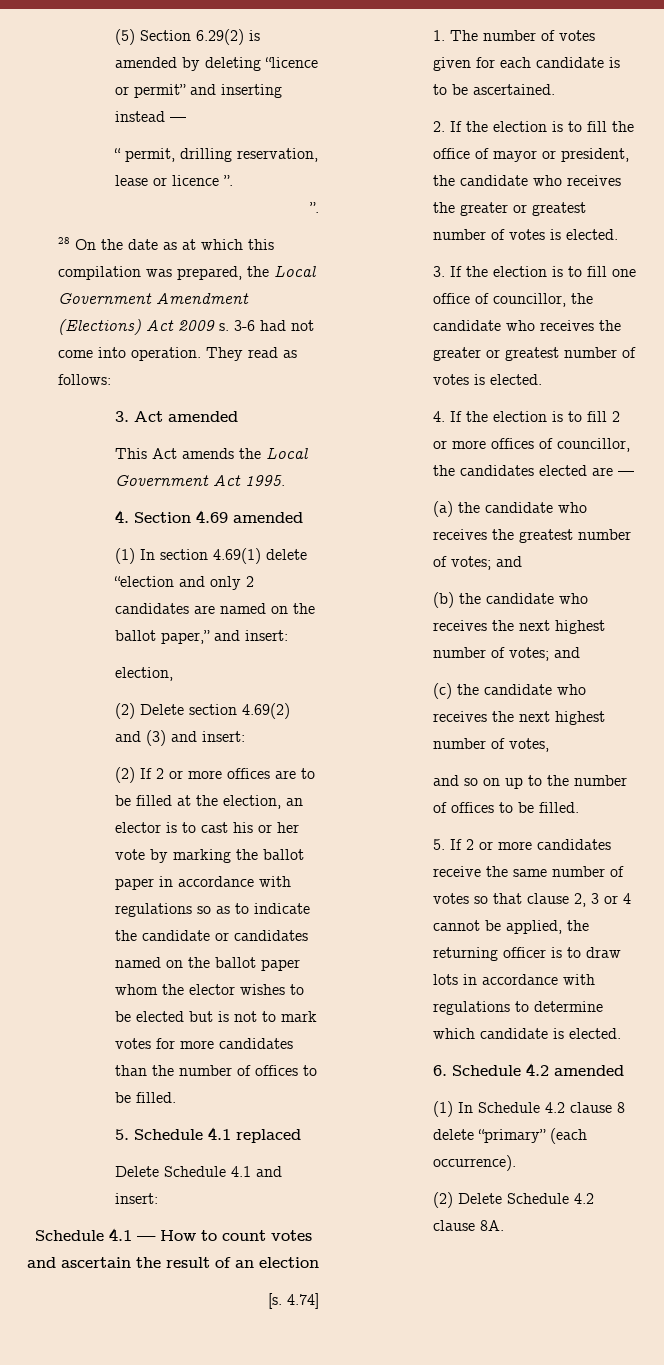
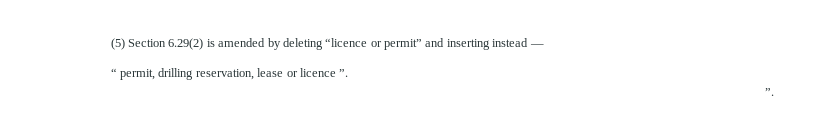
- 28 On the date as at which this compilation was prepared, the Local Government Amendment (Elections) Act 2009 s. 3-6 had not come into operation. They read as follows:
- 3. Act amended
- This Act amends the Local Government Act 1995.
- 4. Section 4.69 amended
- (1) In section 4.69(1) delete “election and only 2 candidates are named on the ballot paper,” and insert:
- election,
- (2) Delete section 4.69(2) and (3) and insert:
- (2) If 2 or more offices are to be filled at the election, an elector is to cast his or her vote by marking the ballot paper in accordance with regulations so as to indicate the candidate or candidates named on the ballot paper whom the elector wishes to be elected but is not to mark votes for more candidates than the number of offices to be filled.
- 5. Schedule 4.1 replaced
- Delete Schedule 4.1 and insert:
- Schedule 4.1 — How to count votes and ascertain the result of an election
- [s. 4.74]
- 1. The number of votes given for each candidate is to be ascertained.
- 2. If the election is to fill the office of mayor or president, the candidate who receives the greater or greatest number of votes is elected.
- 3. If the election is to fill one office of councillor, the candidate who receives the greater or greatest number of votes is elected.
- 4. If the election is to fill 2 or more offices of councillor, the candidates elected are —
- (a) the candidate who receives the greatest number of votes; and
- (b) the candidate who receives the next highest number of votes; and
- (c) the candidate who receives the next highest number of votes,
- and so on up to the number of offices to be filled.
- 5. If 2 or more candidates receive the same number of votes so that clause 2, 3 or 4 cannot be applied, the returning officer is to draw lots in accordance with regulations to determine which candidate is elected.
- 6. Schedule 4.2 amended
- (1) In Schedule 4.2 clause 8 delete “primary” (each occurrence).
- (2) Delete Schedule 4.2 clause 8A.

